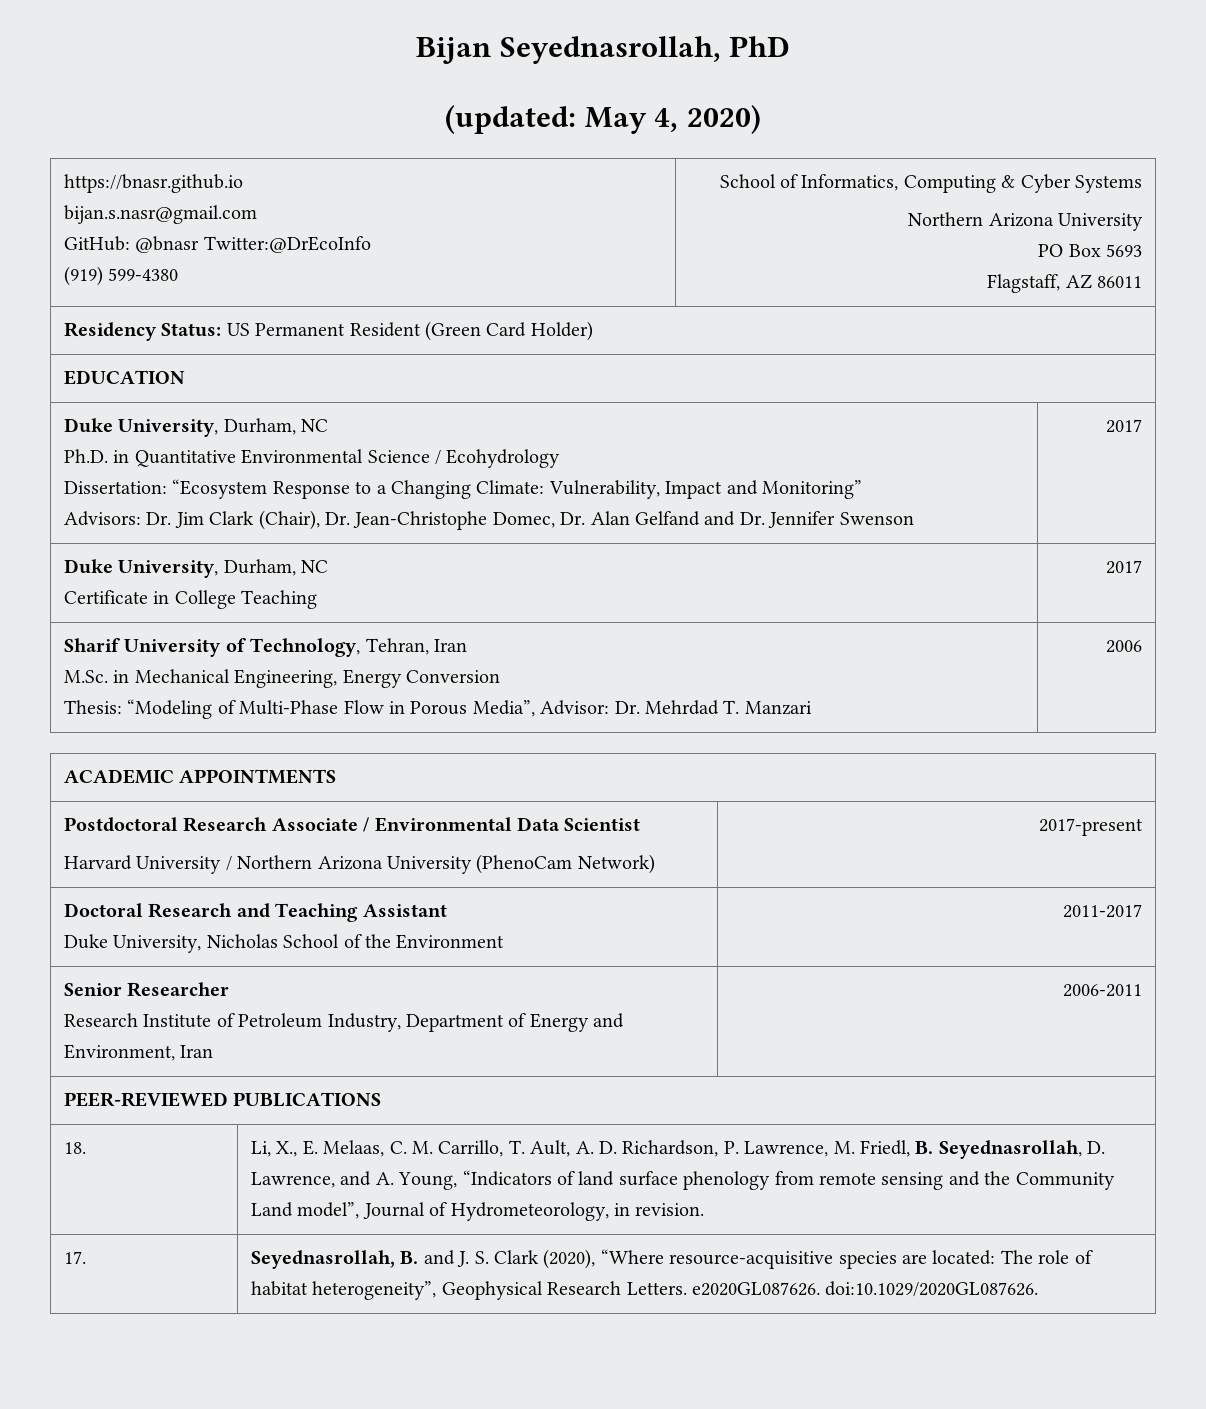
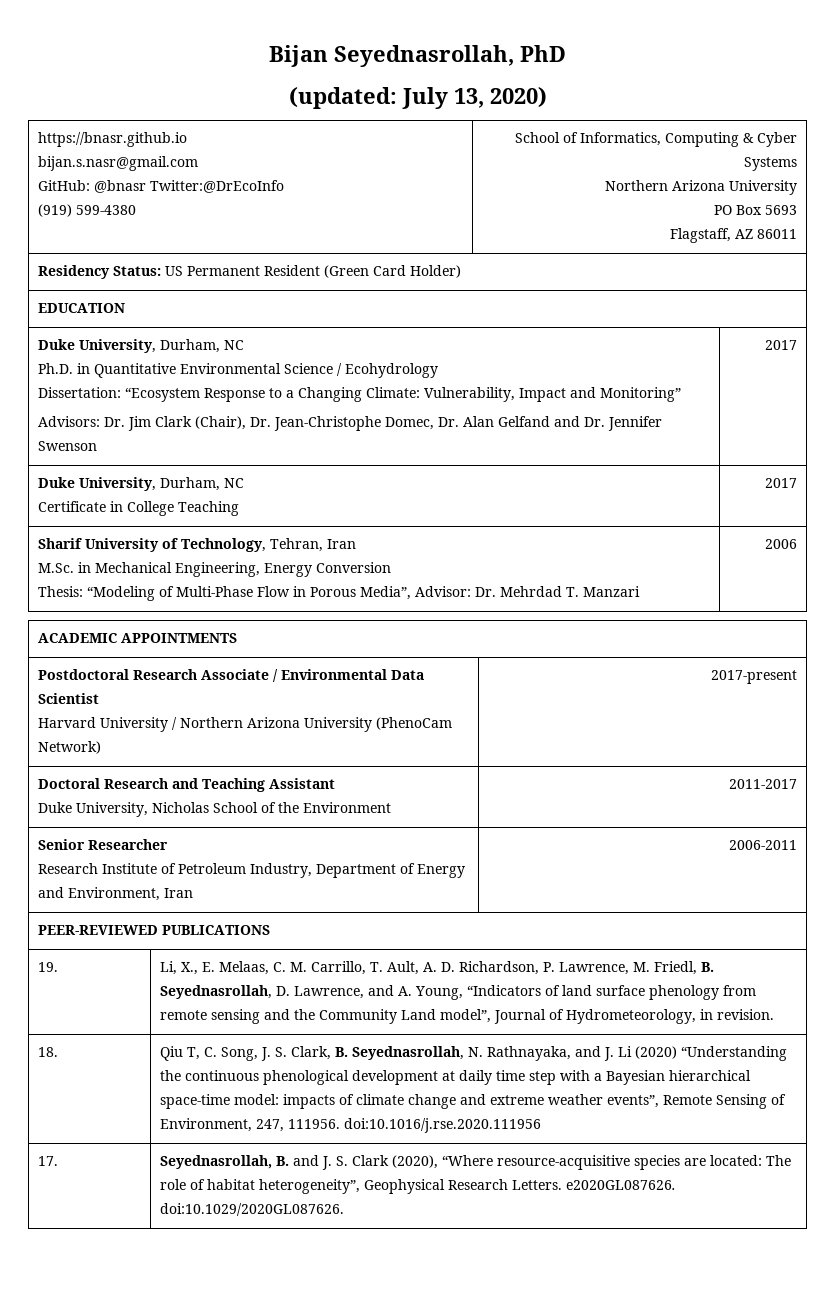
- (updated: May 4, 2020)
+ (updated: July 13, 2020)
- 18.
+ 19.
+ 18. | Qiu T, C. Song, J. S. Clark, B. Seyednasrollah, N. Rathnayaka, and J. Li (2020) “Understanding the continuous phenological development at daily time step with a Bayesian hierarchical space-time model: impacts of climate change and extreme weather events”, Remote Sensing of Environment, 247, 111956. doi:10.1016/j.rse.2020.111956

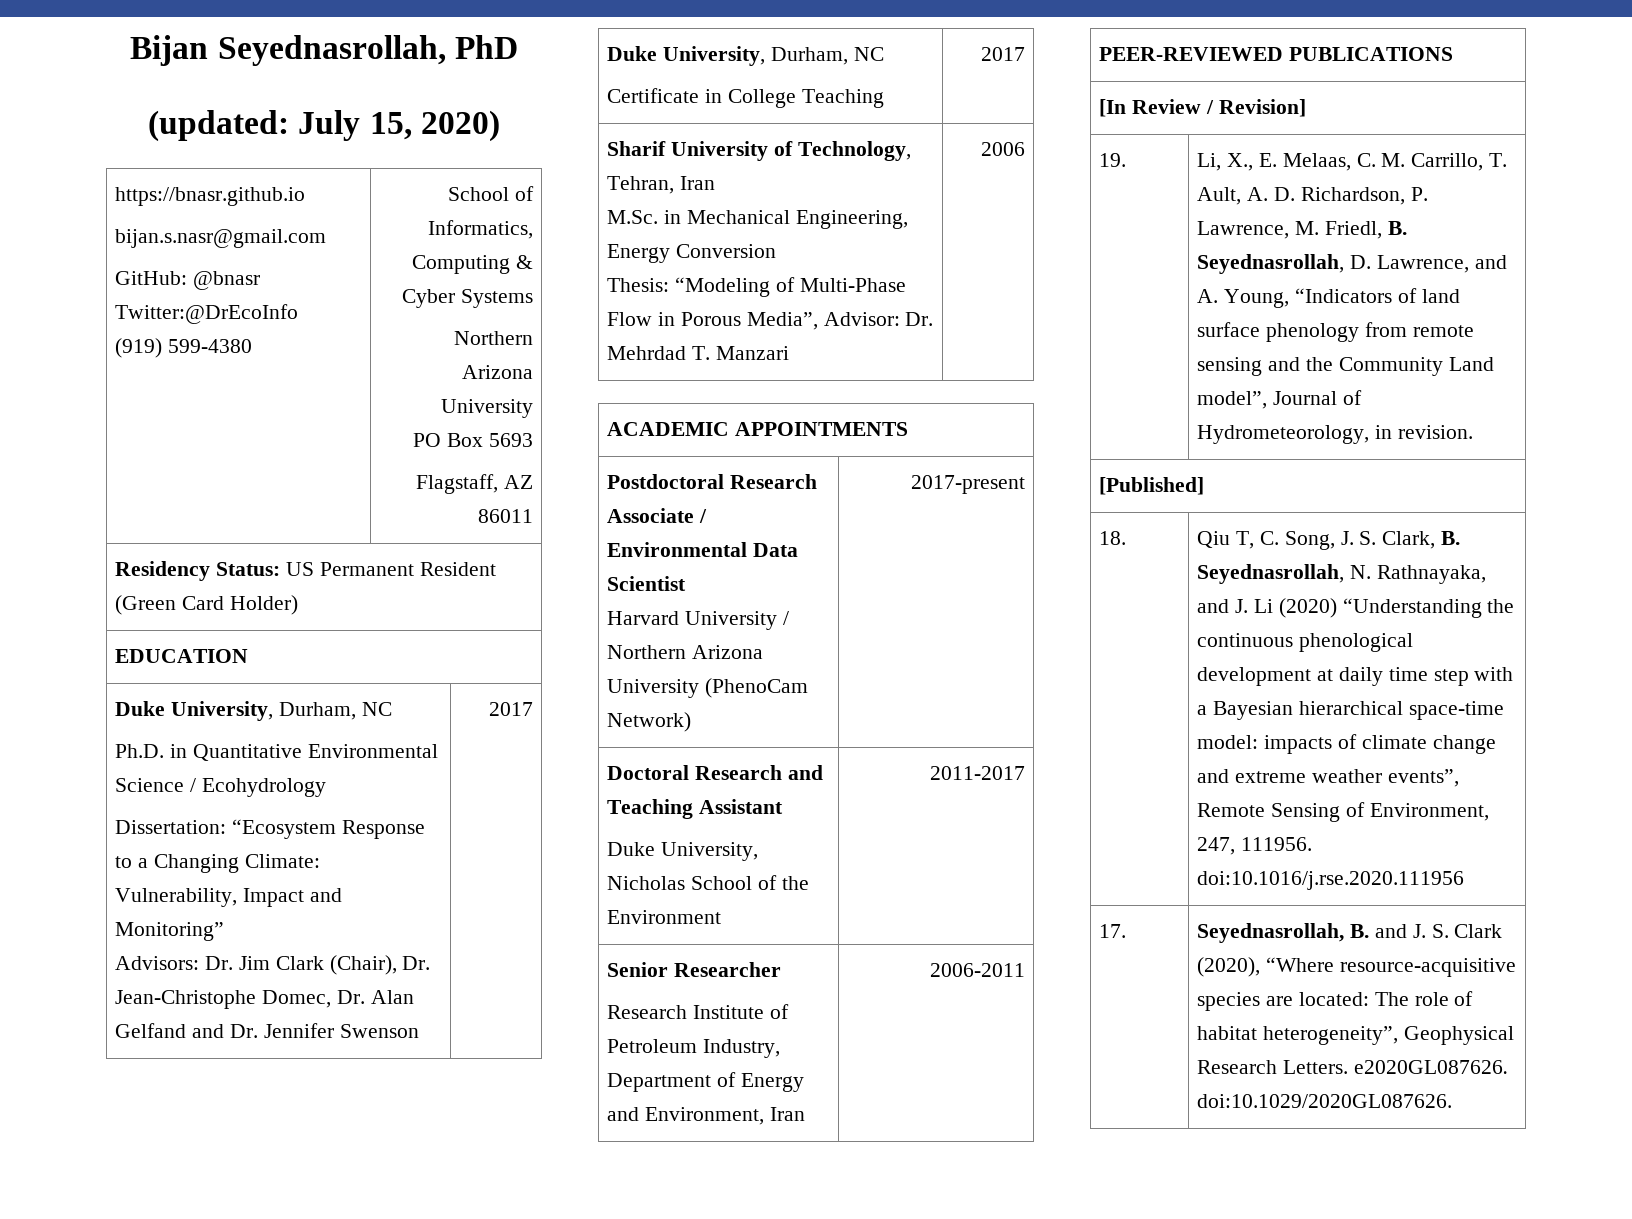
- (updated: July 13, 2020)
+ (updated: July 15, 2020)
+ [In Review / Revision]
+ [Published]

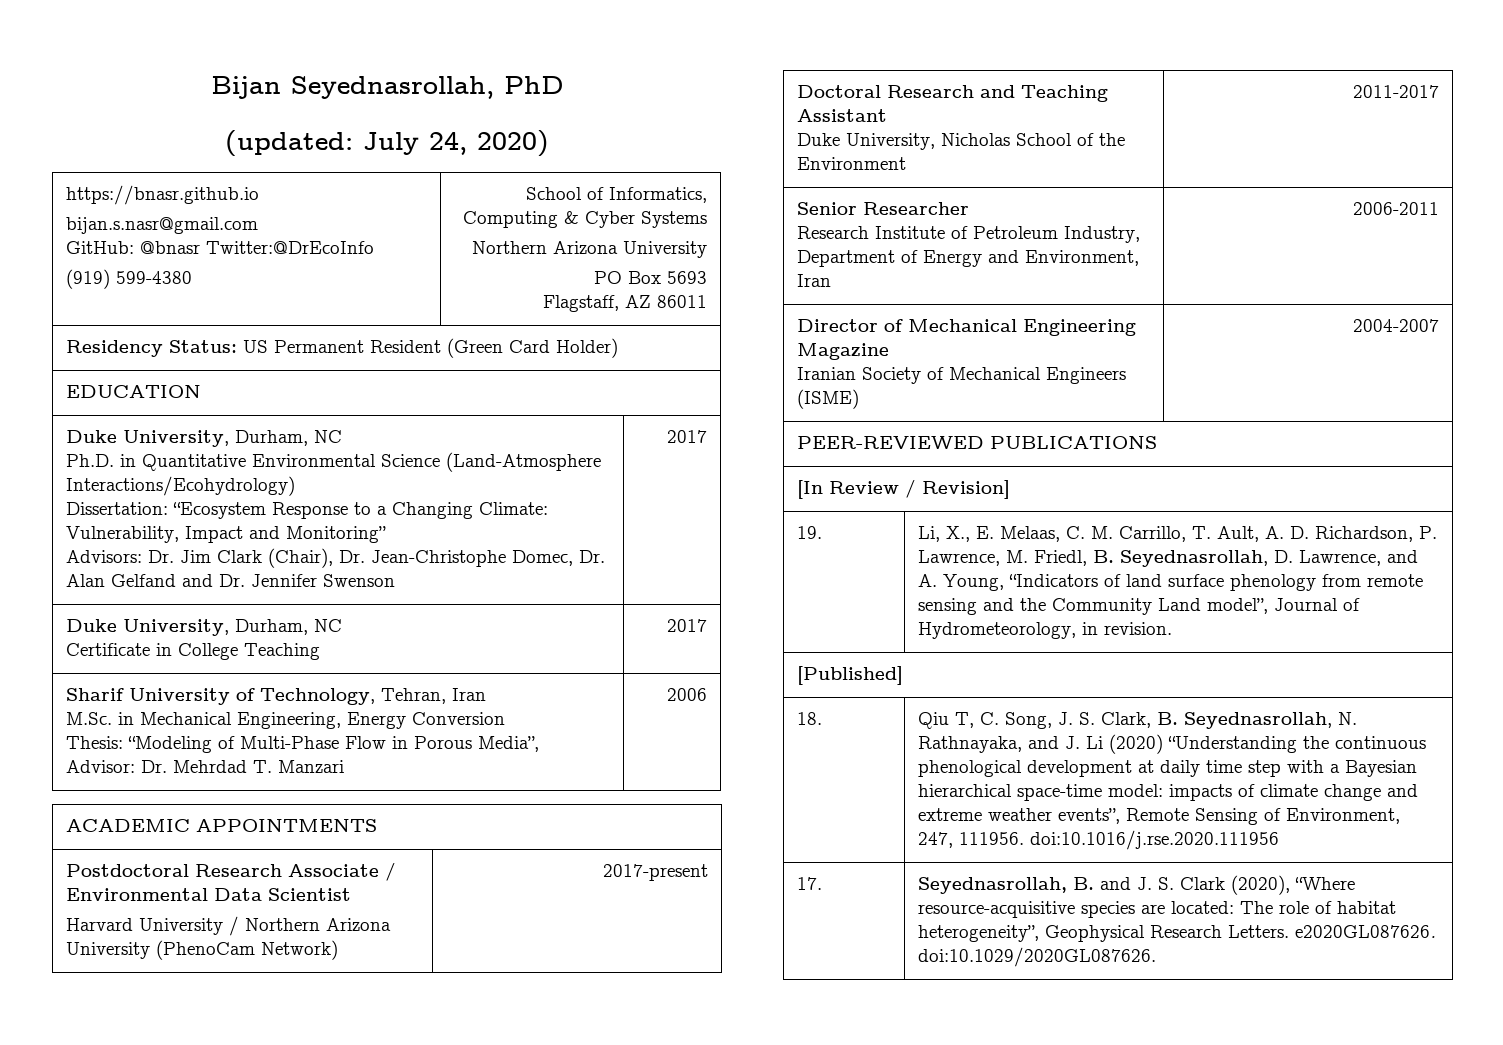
- (updated: July 15, 2020)
+ (updated: July 24, 2020)
  EDUCATION
  Duke University, Durham, NC
- Ph.D. in Quantitative Environmental Science / Ecohydrology
+ Ph.D. in Quantitative Environmental Science (Land-Atmosphere Interactions/Ecohydrology)
+ Director of Mechanical Engineering Magazine
+ Iranian Society of Mechanical Engineers (ISME) | 2004-2007

